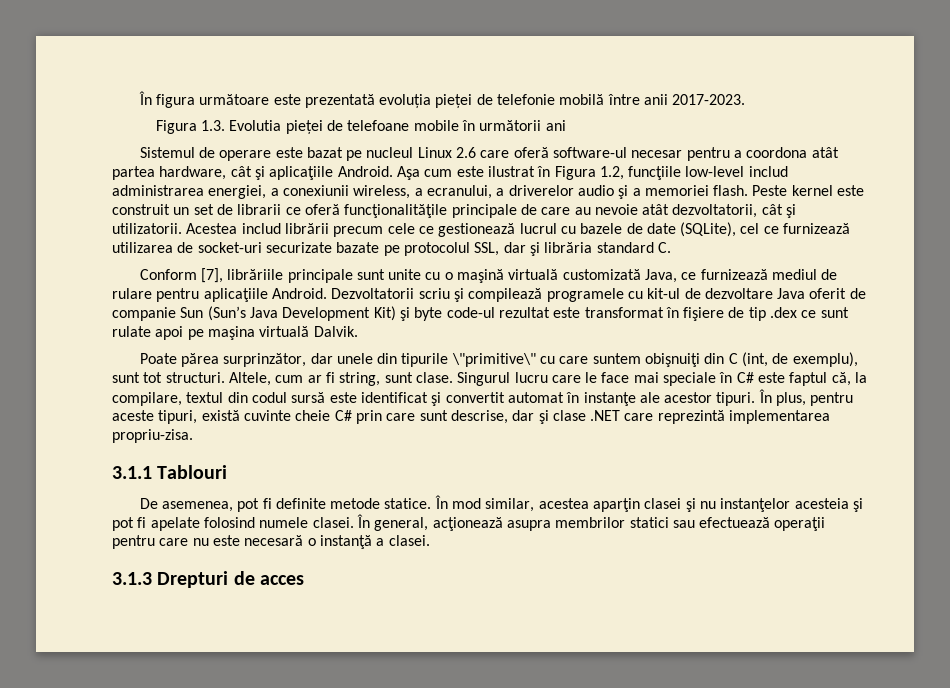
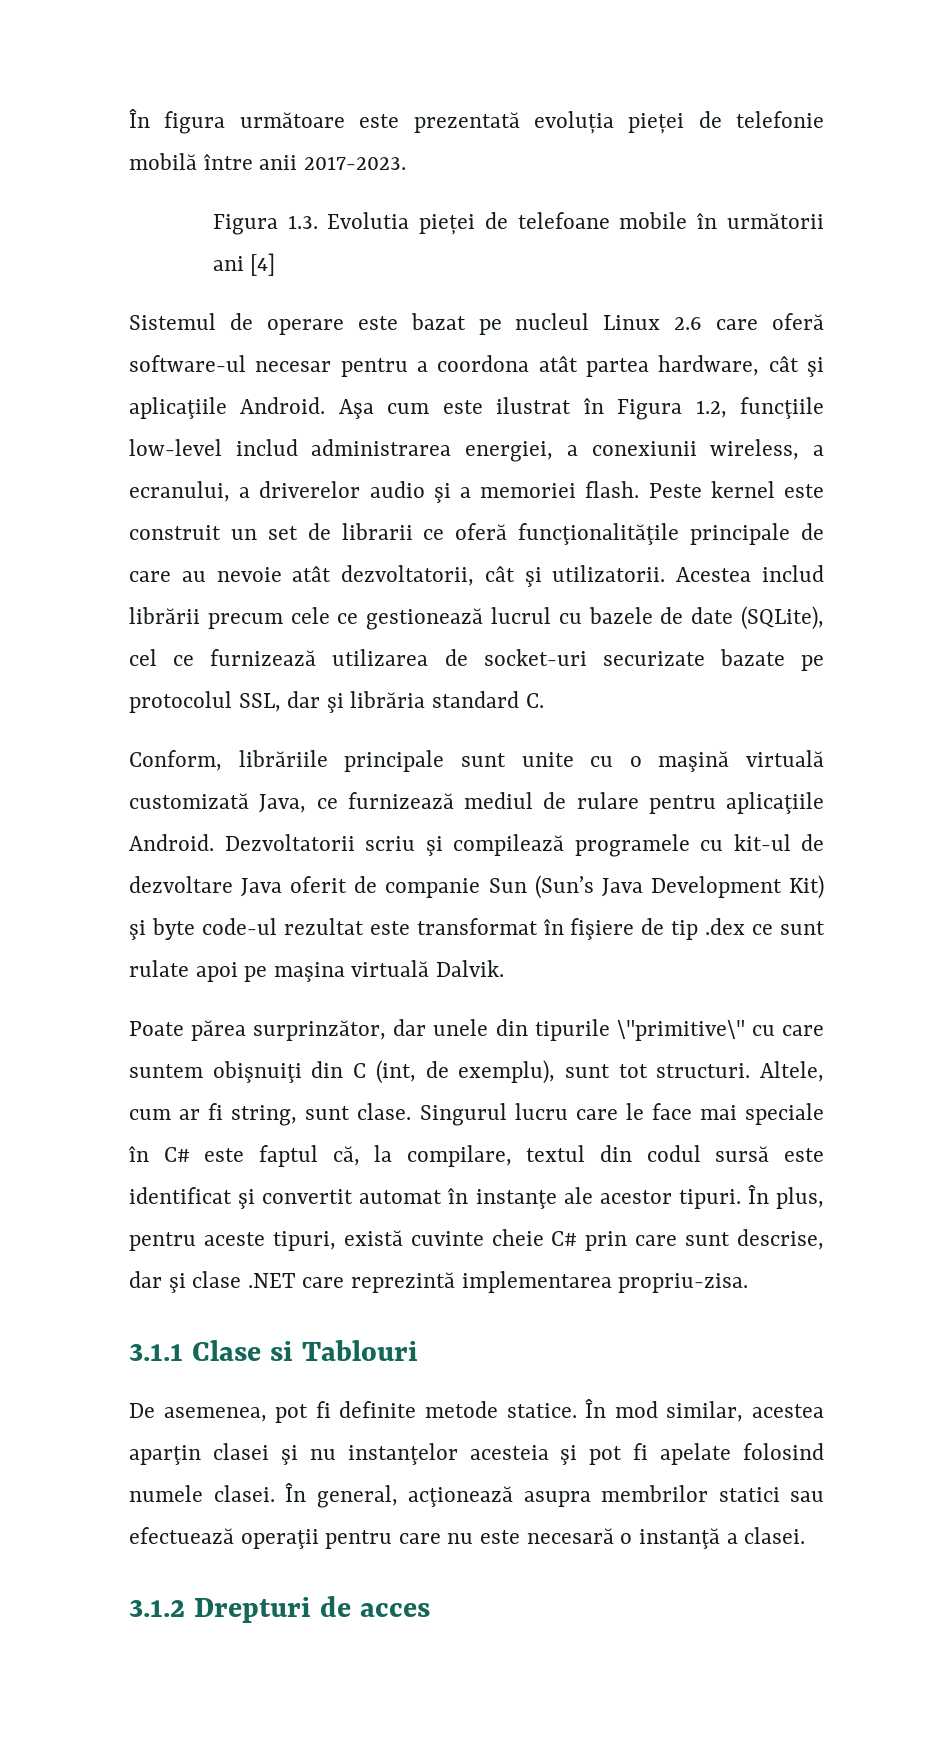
- Figura 1.3. Evolutia pieței de telefoane mobile în următorii ani
+ Figura 1.3. Evolutia pieței de telefoane mobile în următorii ani [4]
- Conform [7], librăriile principale sunt unite cu o maşină virtuală customizată Java, ce furnizează mediul de rulare pentru aplicaţiile Android.
+ Conform, librăriile principale sunt unite cu o maşină virtuală customizată Java, ce furnizează mediul de rulare pentru aplicaţiile Android.
- 3.1.1 Tablouri
+ 3.1.1 Clase si Tablouri
- 3.1.3 Drepturi de acces
+ 3.1.2 Drepturi de acces

